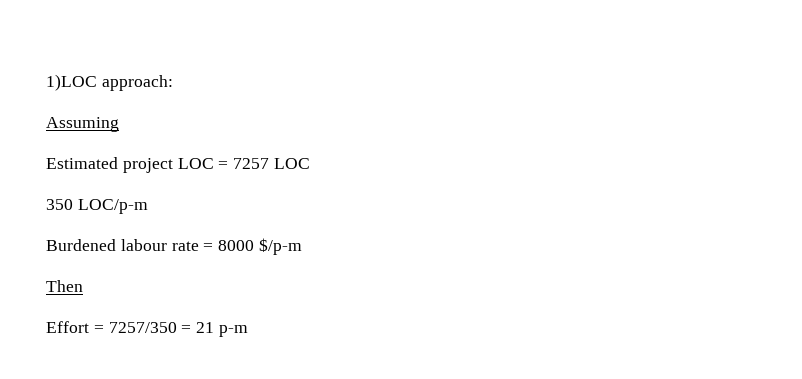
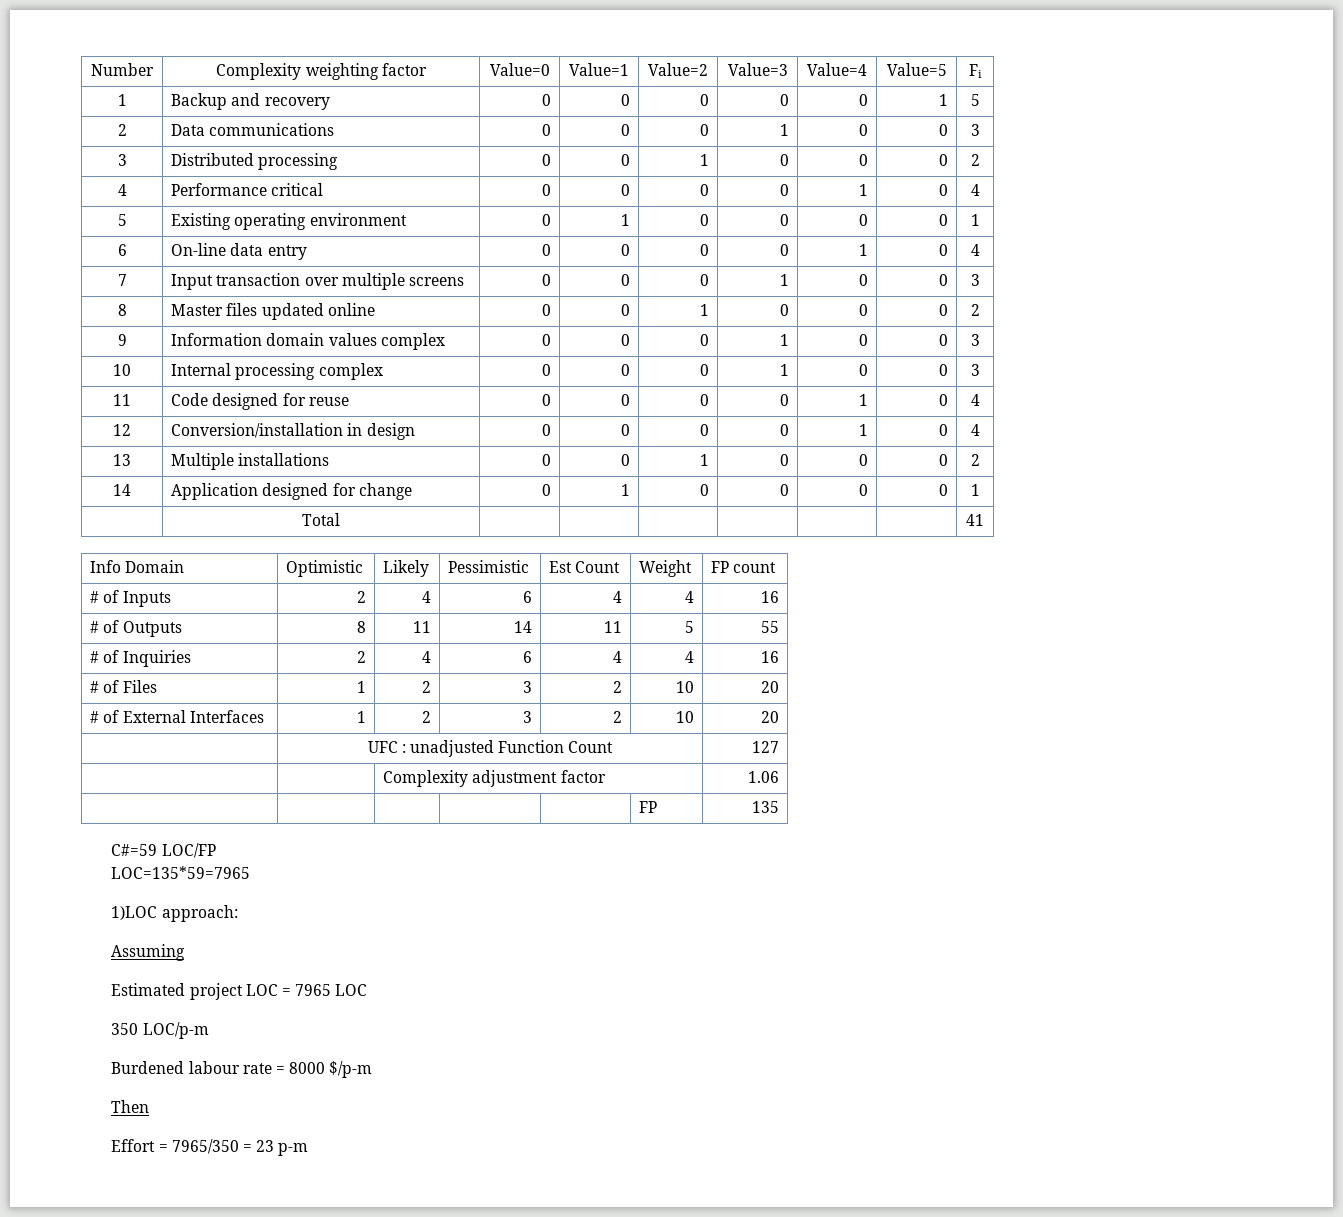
+ Number | Complexity weighting factor | Value=0 | Value=1 | Value=2 | Value=3 | Value=4 | Value=5 | Fi
+ 1 | Backup and recovery | 0 | 0 | 0 | 0 | 0 | 1 | 5
+ 2 | Data communications | 0 | 0 | 0 | 1 | 0 | 0 | 3
+ 3 | Distributed processing | 0 | 0 | 1 | 0 | 0 | 0 | 2
+ 4 | Performance critical | 0 | 0 | 0 | 0 | 1 | 0 | 4
+ 5 | Existing operating environment | 0 | 1 | 0 | 0 | 0 | 0 | 1
+ 6 | On-line data entry | 0 | 0 | 0 | 0 | 1 | 0 | 4
+ 7 | Input transaction over multiple screens | 0 | 0 | 0 | 1 | 0 | 0 | 3
+ 8 | Master files updated online | 0 | 0 | 1 | 0 | 0 | 0 | 2
+ 9 | Information domain values complex | 0 | 0 | 0 | 1 | 0 | 0 | 3
+ 10 | Internal processing complex | 0 | 0 | 0 | 1 | 0 | 0 | 3
+ 11 | Code designed for reuse | 0 | 0 | 0 | 0 | 1 | 0 | 4
+ 12 | Conversion/installation in design | 0 | 0 | 0 | 0 | 1 | 0 | 4
+ 13 | Multiple installations | 0 | 0 | 1 | 0 | 0 | 0 | 2
+ 14 | Application designed for change | 0 | 1 | 0 | 0 | 0 | 0 | 1
+ | Total | | | | | | | 41
+ Info Domain | Optimistic | Likely | Pessimistic | Est Count | Weight | FP count
+ # of Inputs | 2 | 4 | 6 | 4 | 4 | 16
+ # of Outputs | 8 | 11 | 14 | 11 | 5 | 55
+ # of Inquiries | 2 | 4 | 6 | 4 | 4 | 16
+ # of Files | 1 | 2 | 3 | 2 | 10 | 20
+ # of External Interfaces | 1 | 2 | 3 | 2 | 10 | 20
+ | UFC : unadjusted Function Count | 127
+ | | Complexity adjustment factor | 1.06
+ | | | | | FP | 135
+ C#=59 LOC/FP
+ LOC=135*59=7965
- Estimated project LOC = 7257 LOC
+ Estimated project LOC = 7965 LOC
- Effort = 7257/350 = 21 p-m
+ Effort = 7965/350 = 23 p-m

